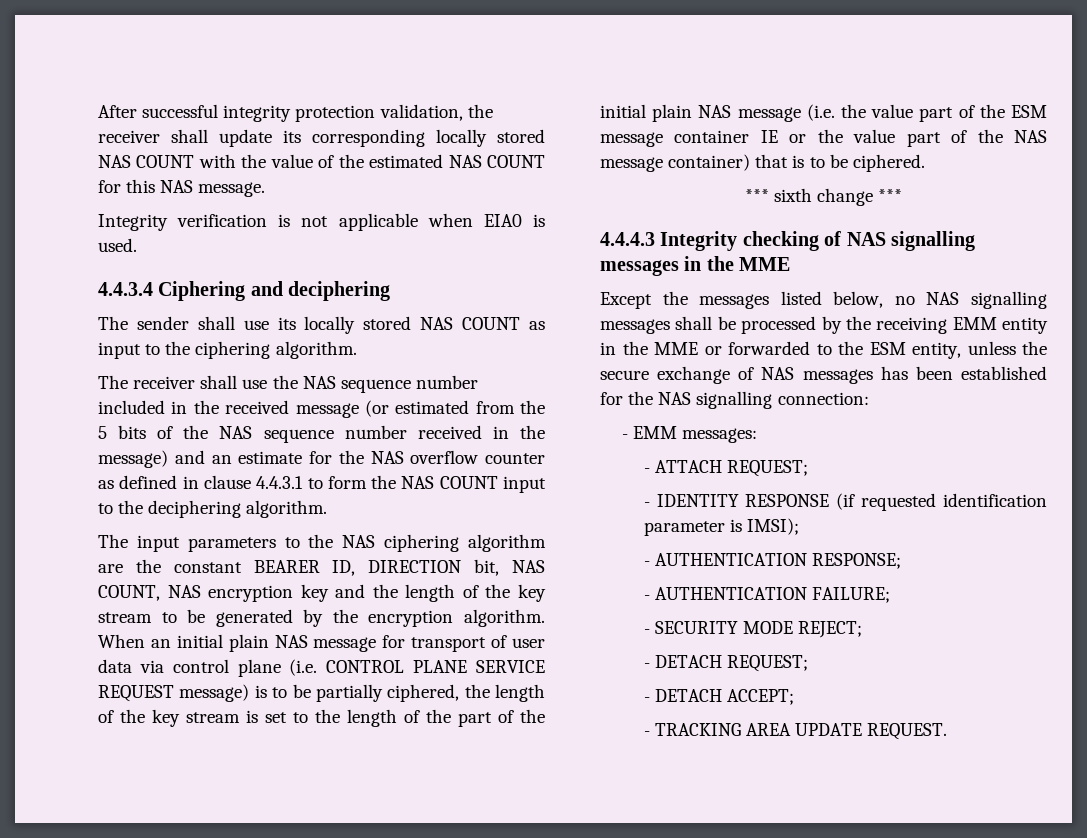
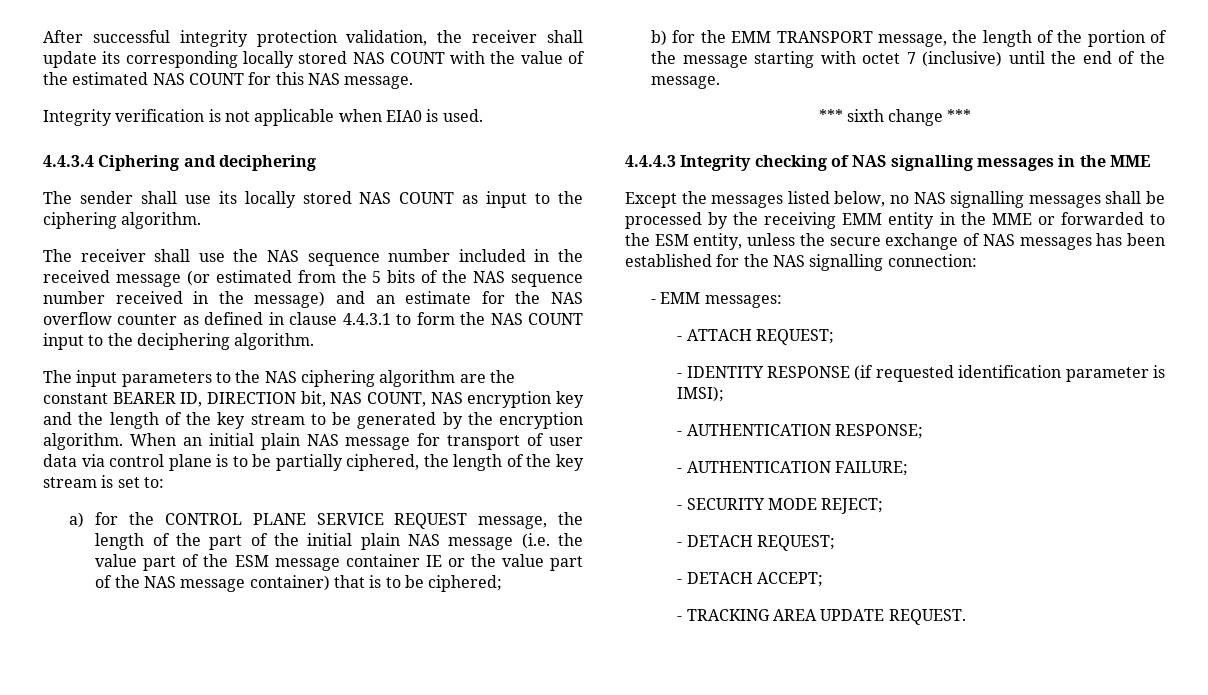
- When an initial plain NAS message for transport of user data via control plane (i.e. CONTROL PLANE SERVICE REQUEST message) is to be partially ciphered, the length of the key stream is set to the length of the part of the initial plain NAS message (i.e. the value part of the ESM message container IE or the value part of the NAS message container) that is to be ciphered.
+ When an initial plain NAS message for transport of user data via control plane is to be partially ciphered, the length of the key stream is set to:
+ a) for the CONTROL PLANE SERVICE REQUEST message, the length of the part of the initial plain NAS message (i.e. the value part of the ESM message container IE or the value part of the NAS message container) that is to be ciphered;
+ b) for the EMM TRANSPORT message, the length of the portion of the message starting with octet 7 (inclusive) until the end of the message.

